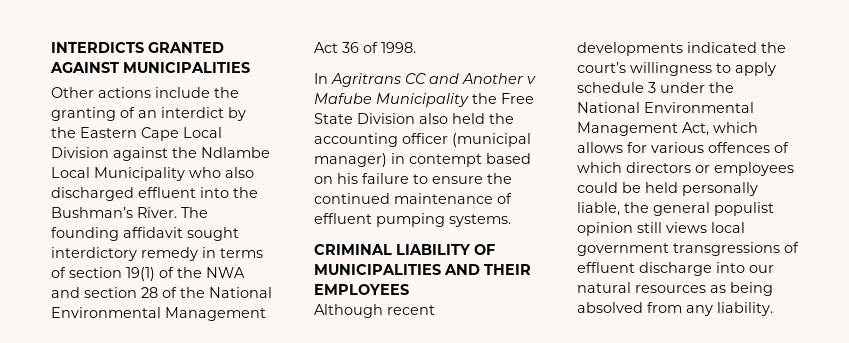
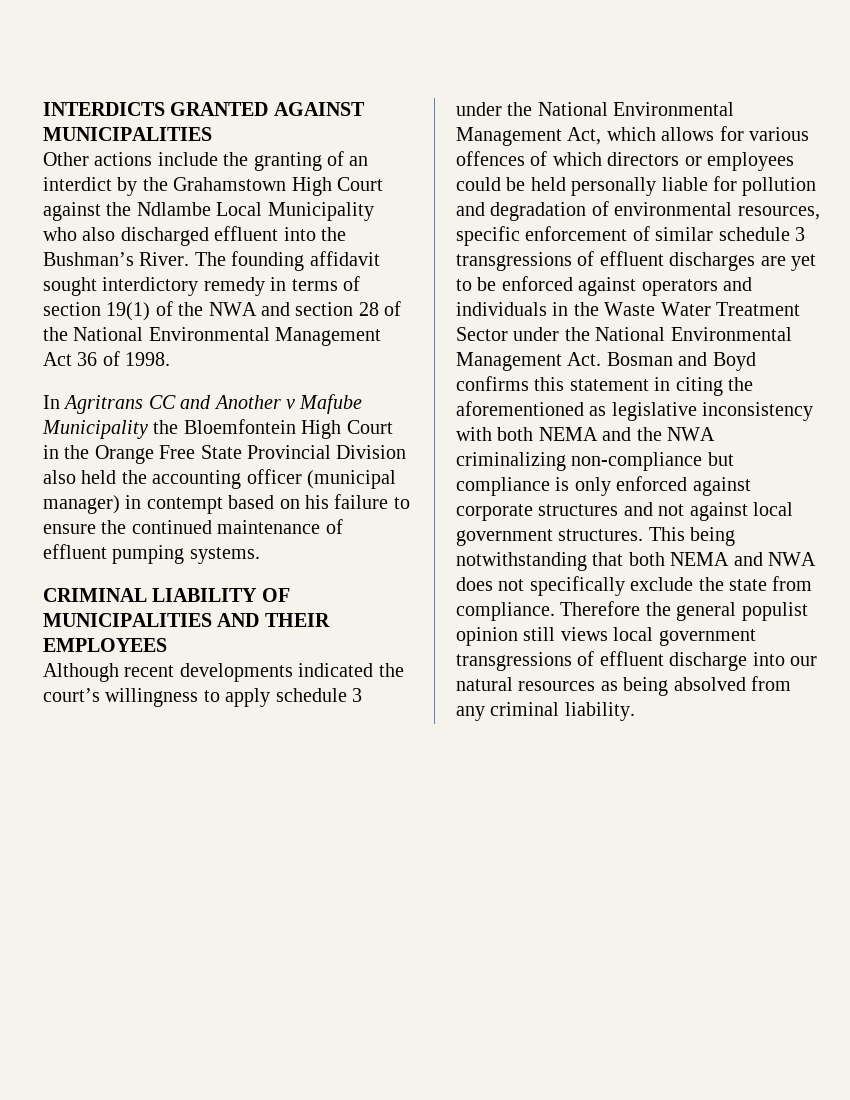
- Other actions include the granting of an interdict by the Eastern Cape Local Division against the Ndlambe Local Municipality who also discharged effluent into the Bushman’s River.
+ Other actions include the granting of an interdict by the Grahamstown High Court against the Ndlambe Local Municipality who also discharged effluent into the Bushman’s River.
- In Agritrans CC and Another v Mafube Municipality the Free State Division also held the accounting officer (municipal manager) in contempt based on his failure to ensure the continued maintenance of effluent pumping systems.
+ In Agritrans CC and Another v Mafube Municipality the Bloemfontein High Court in the Orange Free State Provincial Division also held the accounting officer (municipal manager) in contempt based on his failure to ensure the continued maintenance of effluent pumping systems.
- Although recent developments indicated the court’s willingness to apply schedule 3 under the National Environmental Management Act, which allows for various offences of which directors or employees could be held personally liable, the general populist opinion still views local government transgressions of effluent discharge into our natural resources as being absolved from any liability.
+ Although recent developments indicated the court’s willingness to apply schedule 3 under the National Environmental Management Act, which allows for various offences of which directors or employees could be held personally liable for pollution and degradation of environmental resources, specific enforcement of similar schedule 3 transgressions of effluent discharges are yet to be enforced against operators and individuals in the Waste Water Treatment Sector under the National Environmental Management Act. Bosman and Boyd confirms this statement in citing the aforementioned as legislative inconsistency with both NEMA and the NWA criminalizing non-compliance but compliance is only enforced against corporate structures and not against local government structures. This being notwithstanding that both NEMA and NWA does not specifically exclude the state from compliance. Therefore the general populist opinion still views local government transgressions of effluent discharge into our natural resources as being absolved from any criminal liability.

